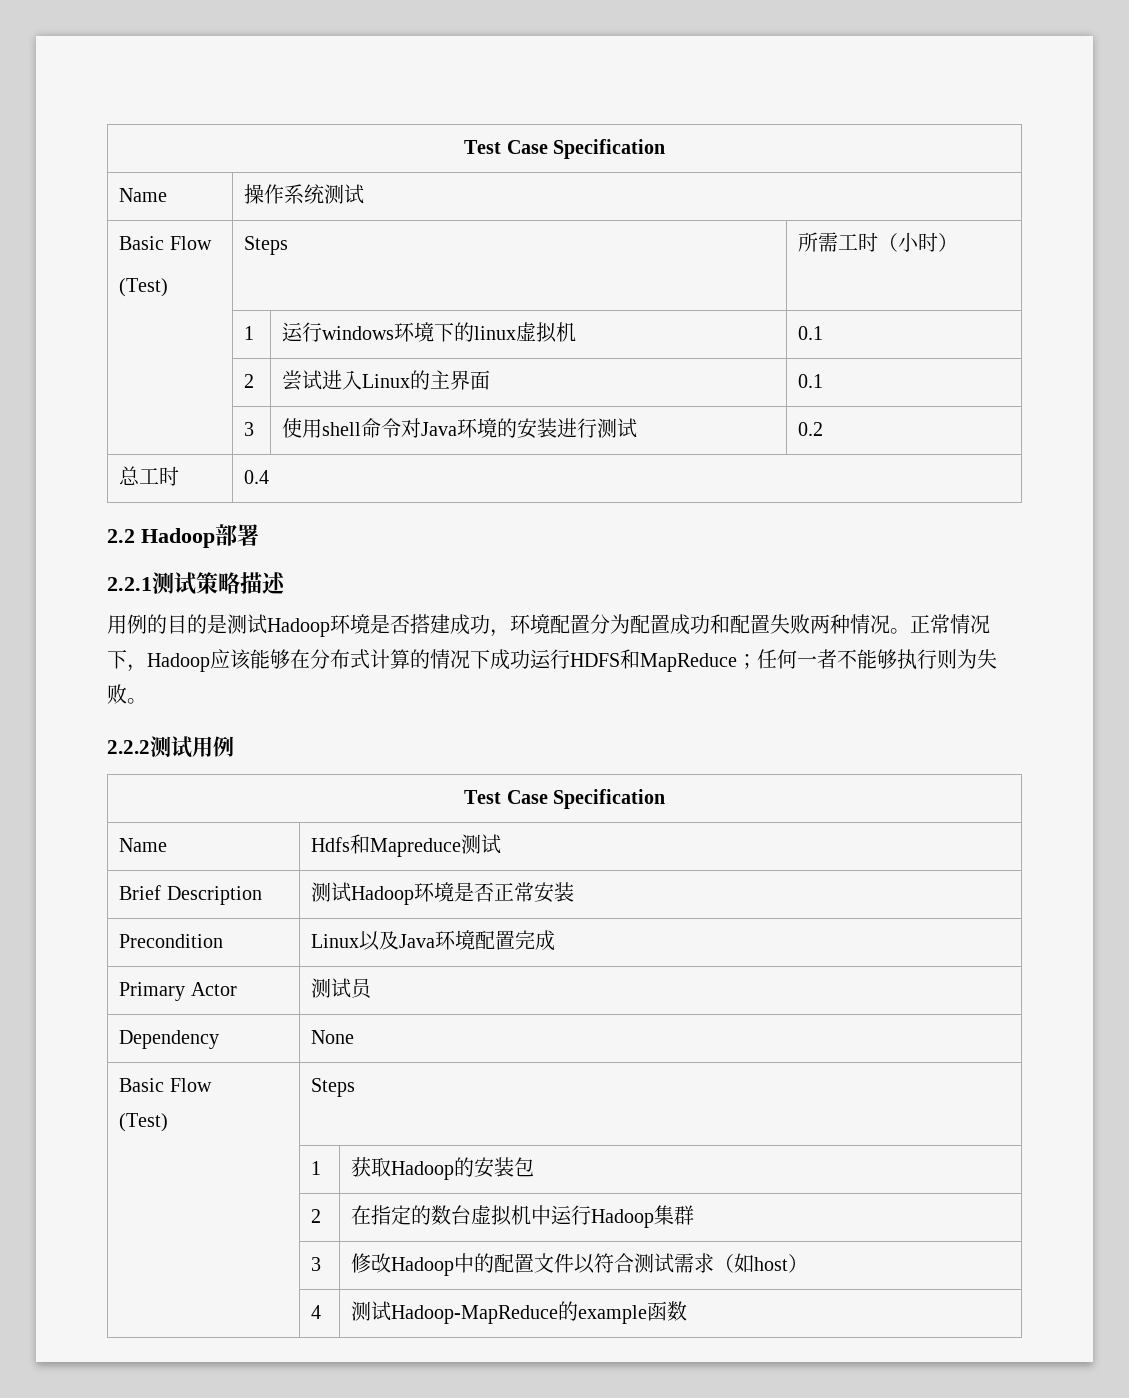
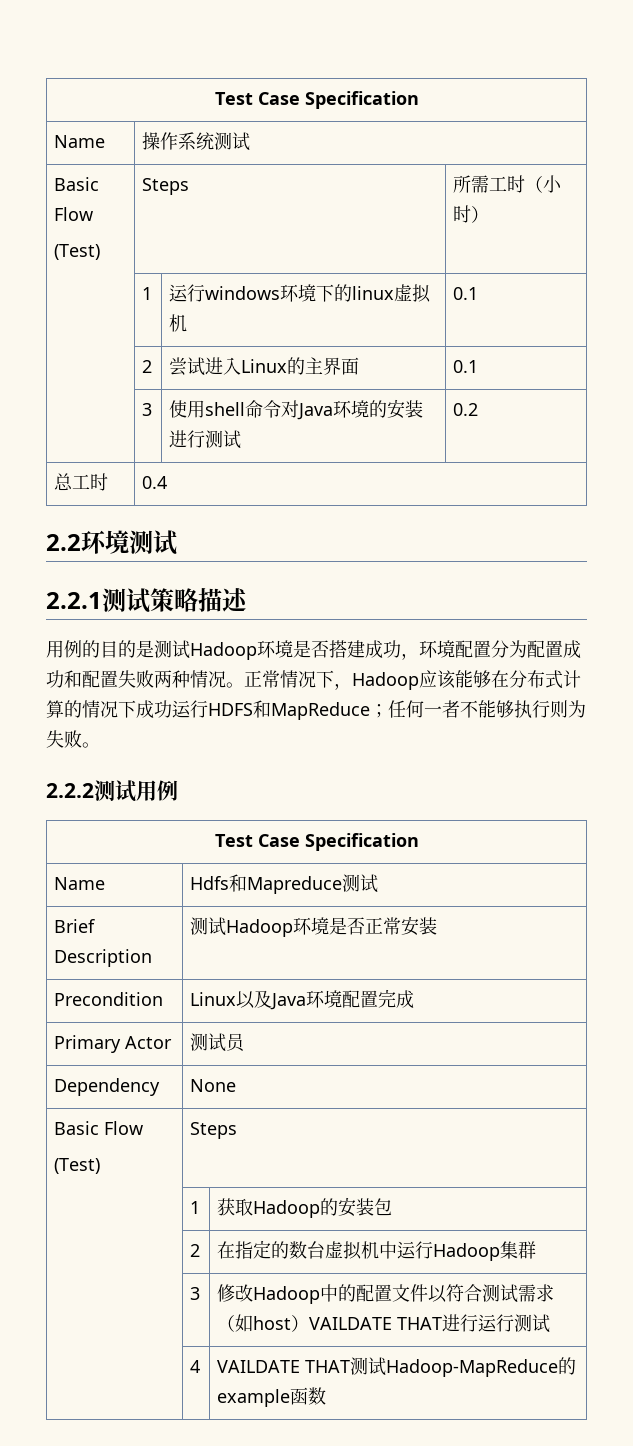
- 2.2 Hadoop部署
+ 2.2环境测试
- | 3 | 修改Hadoop中的配置文件以符合测试需求（如host）
+ | 3 | 修改Hadoop中的配置文件以符合测试需求（如host）VAILDATE THAT进行运行测试
- | 4 | 测试Hadoop-MapReduce的example函数
+ | 4 | VAILDATE THAT测试Hadoop-MapReduce的example函数

